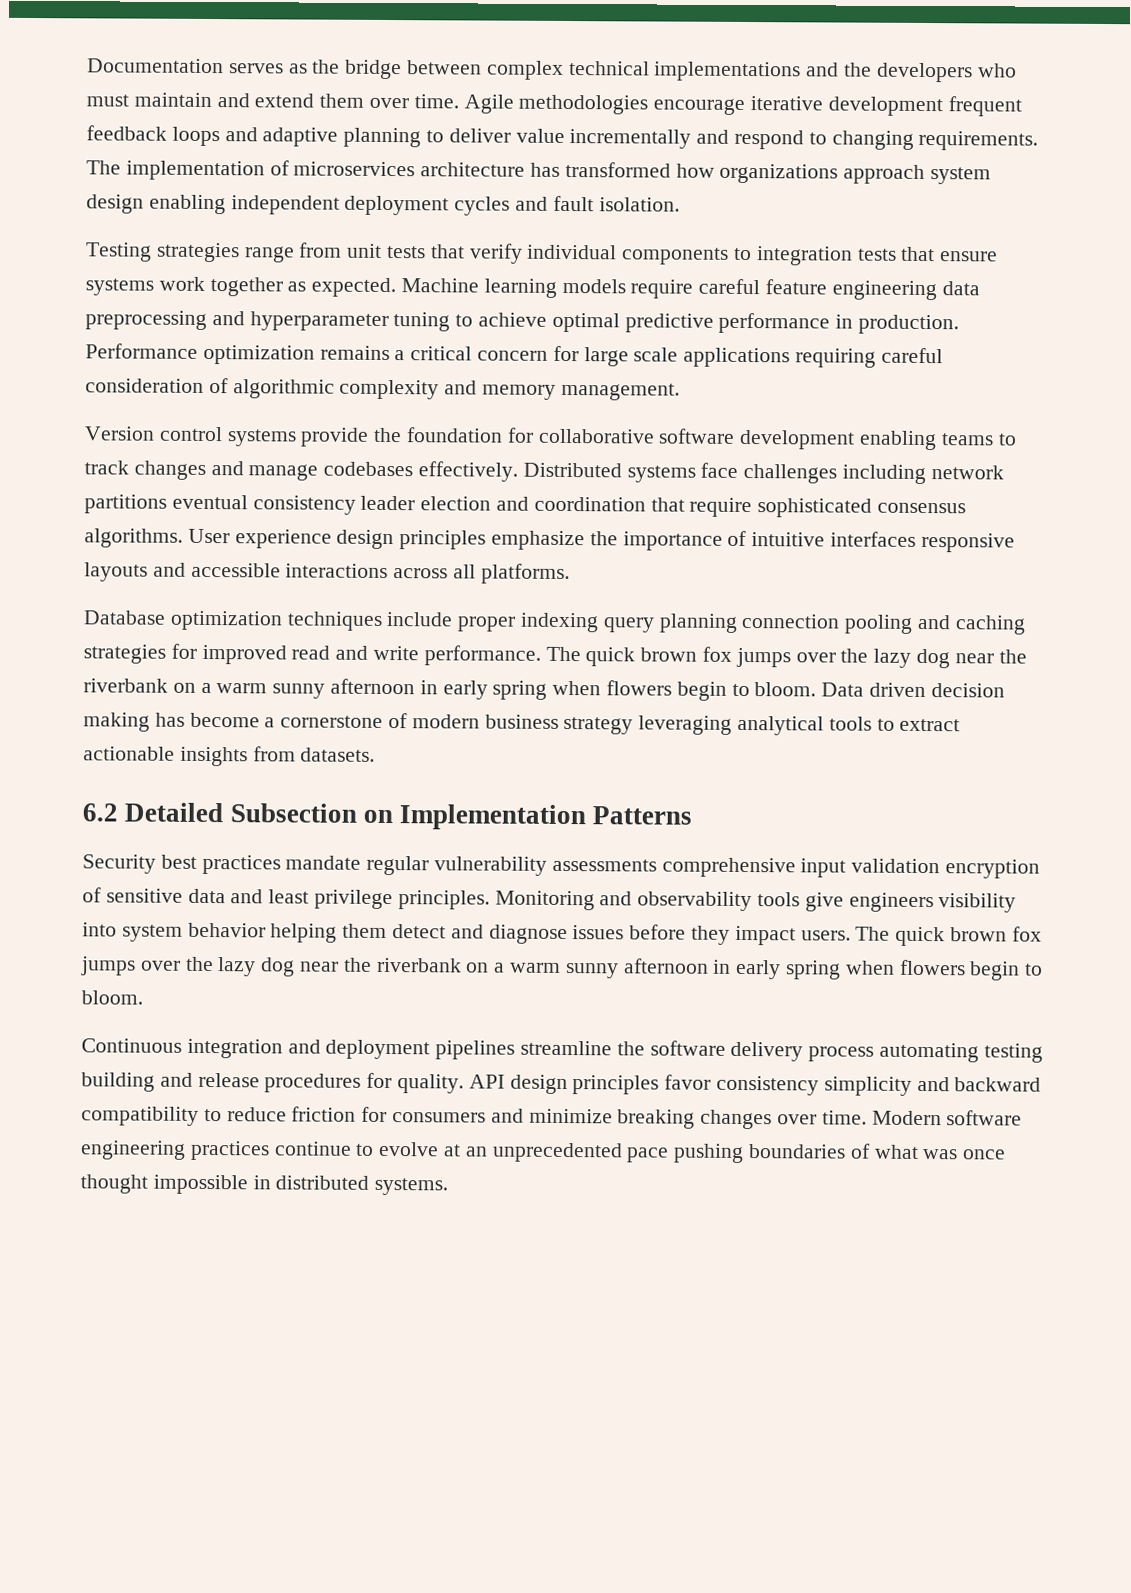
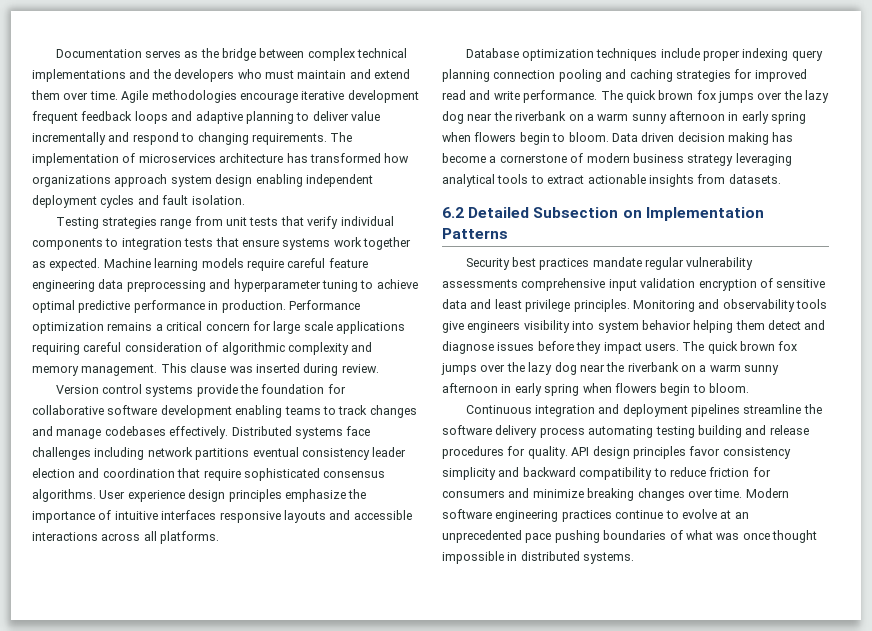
+ This clause was inserted during review.

